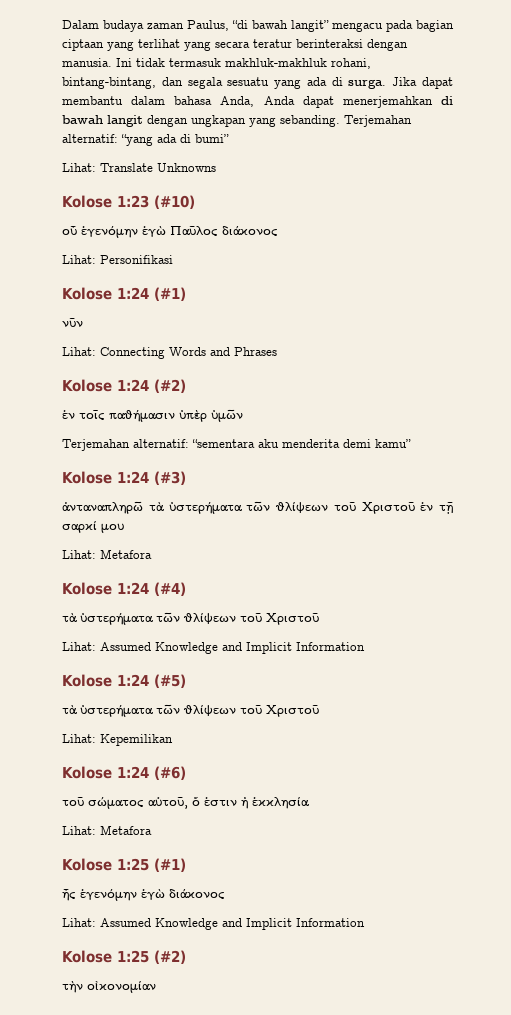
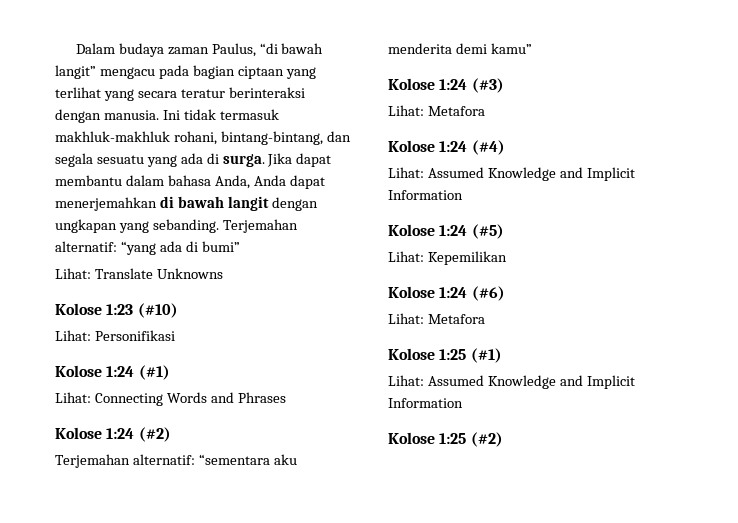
- οὗ ἐγενόμην ἐγὼ Παῦλος διάκονος
- νῦν
- ἐν τοῖς παθήμασιν ὑπὲρ ὑμῶν
- ἀνταναπληρῶ τὰ ὑστερήματα τῶν θλίψεων τοῦ Χριστοῦ ἐν τῇ σαρκί μου
  Kolose 1:24 (#4)
- τὰ ὑστερήματα τῶν θλίψεων τοῦ Χριστοῦ
  Kolose 1:24 (#5)
- τὰ ὑστερήματα τῶν θλίψεων τοῦ Χριστοῦ
- τοῦ σώματος αὐτοῦ, ὅ ἐστιν ἡ ἐκκλησία
- ἧς ἐγενόμην ἐγὼ διάκονος
- τὴν οἰκονομίαν

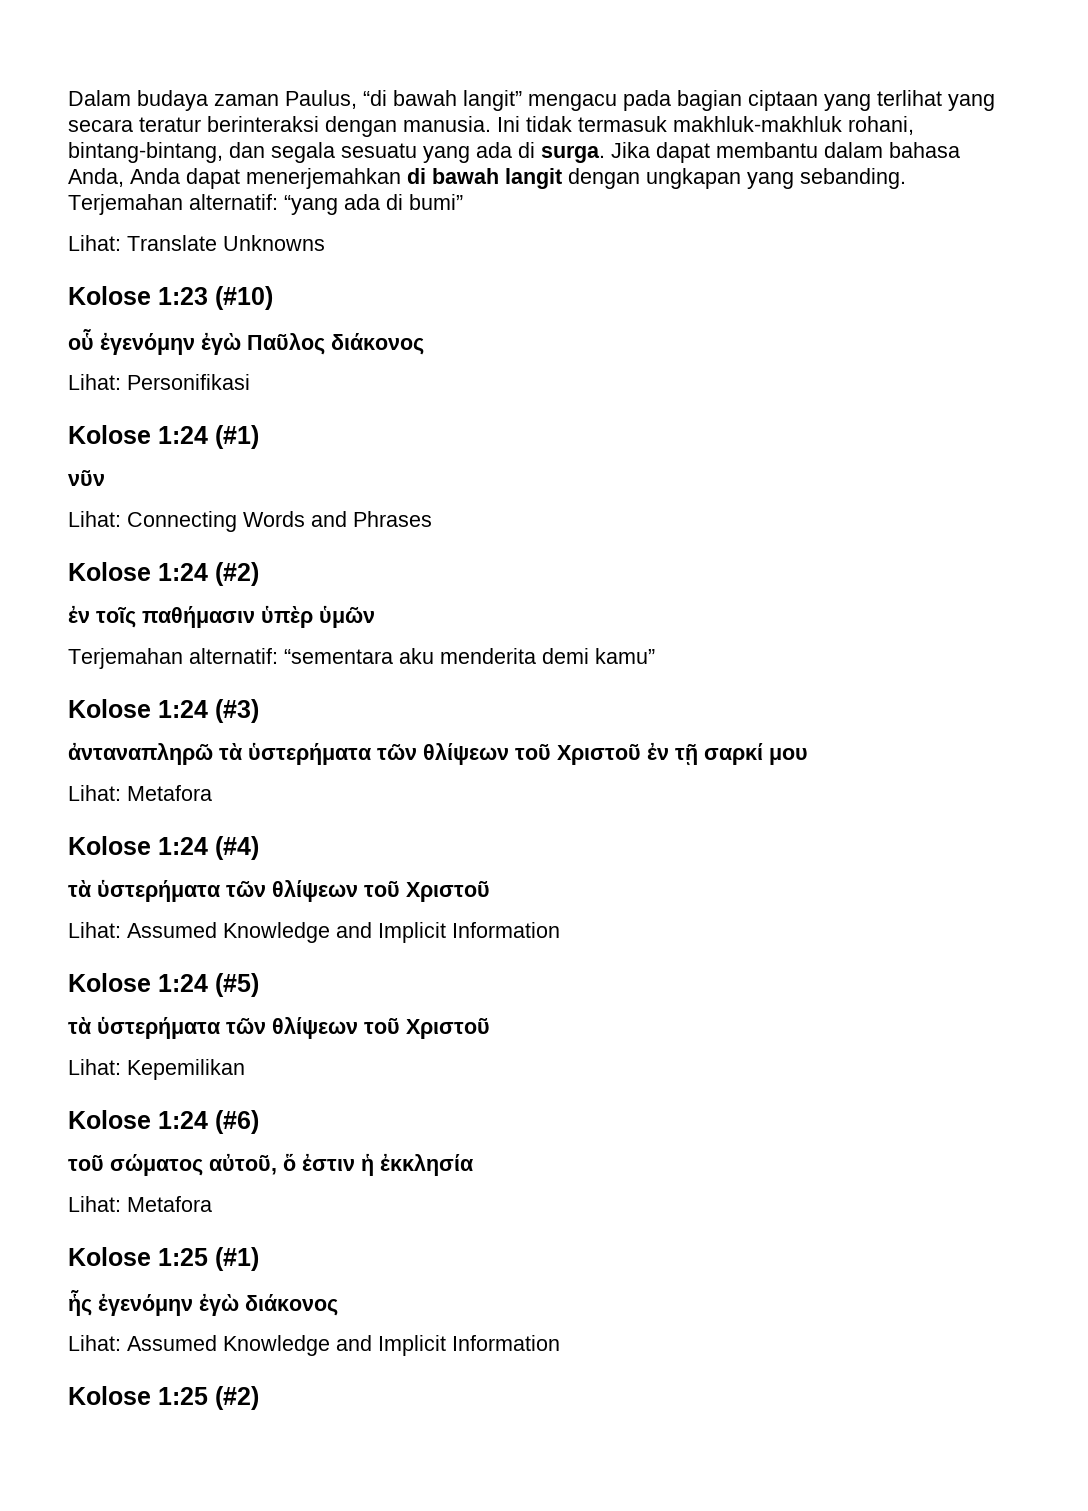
+ οὗ ἐγενόμην ἐγὼ Παῦλος διάκονος
+ νῦν
+ ἐν τοῖς παθήμασιν ὑπὲρ ὑμῶν
+ ἀνταναπληρῶ τὰ ὑστερήματα τῶν θλίψεων τοῦ Χριστοῦ ἐν τῇ σαρκί μου
  Kolose 1:24 (#4)
+ τὰ ὑστερήματα τῶν θλίψεων τοῦ Χριστοῦ
  Kolose 1:24 (#5)
+ τὰ ὑστερήματα τῶν θλίψεων τοῦ Χριστοῦ
+ τοῦ σώματος αὐτοῦ, ὅ ἐστιν ἡ ἐκκλησία
+ ἧς ἐγενόμην ἐγὼ διάκονος

